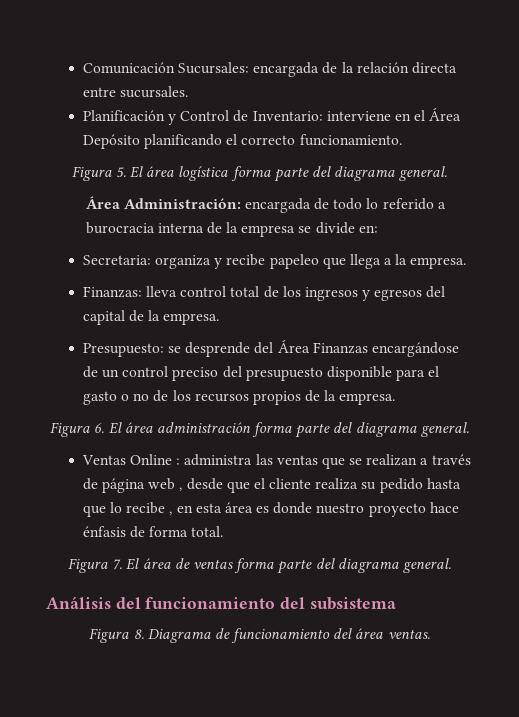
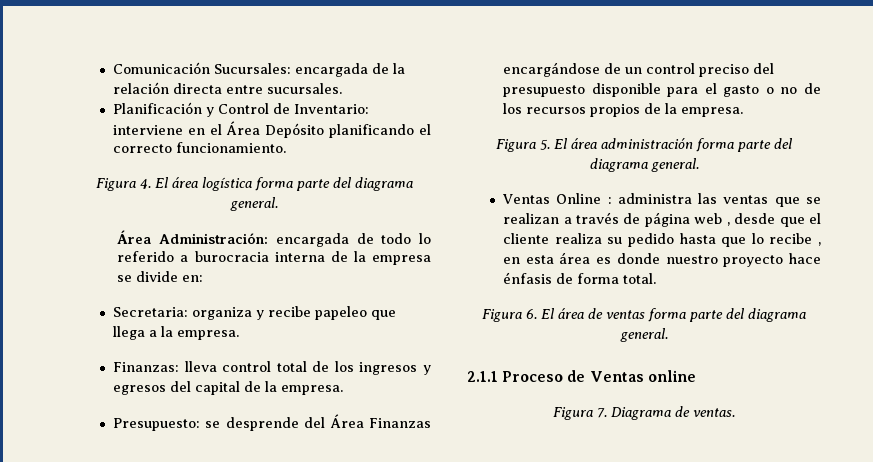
- Figura 5. El área logística forma parte del diagrama general.
+ Figura 4. El área logística forma parte del diagrama general.
- Figura 6. El área administración forma parte del diagrama general.
+ Figura 5. El área administración forma parte del diagrama general.
- Figura 7. El área de ventas forma parte del diagrama general.
+ Figura 6. El área de ventas forma parte del diagrama general.
- Análisis del funcionamiento del subsistema
- Figura 8. Diagrama de funcionamiento del área ventas.
+ 2.1.1 Proceso de Ventas online
+ Figura 7. Diagrama de ventas.

